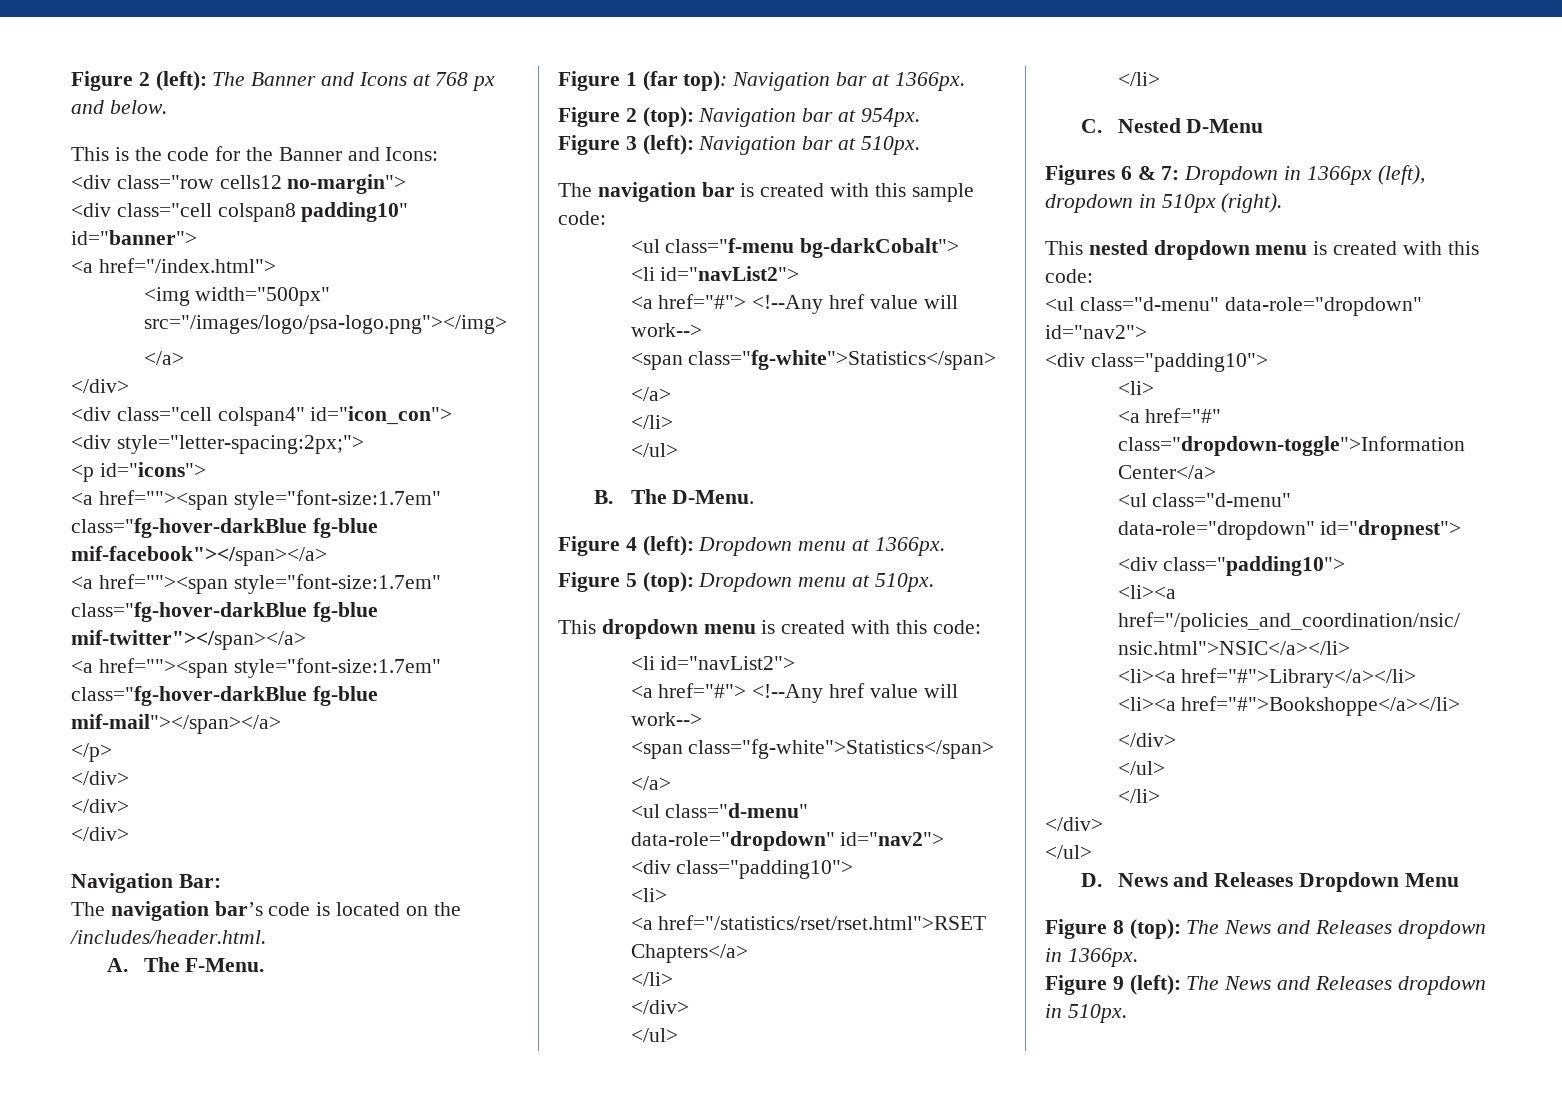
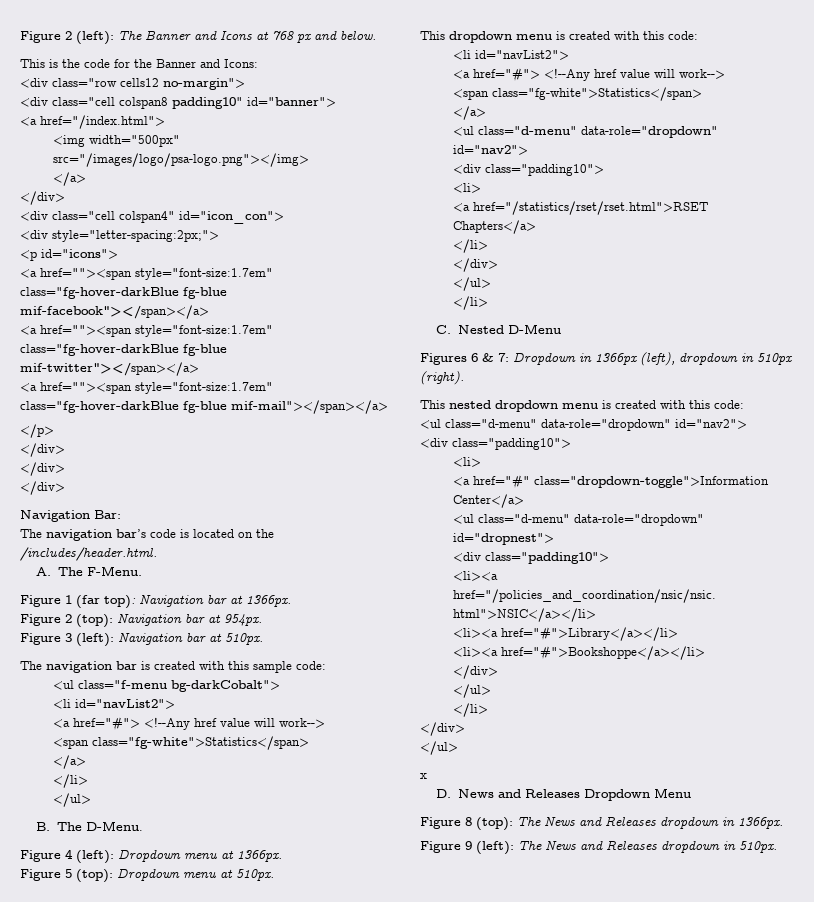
+ x

